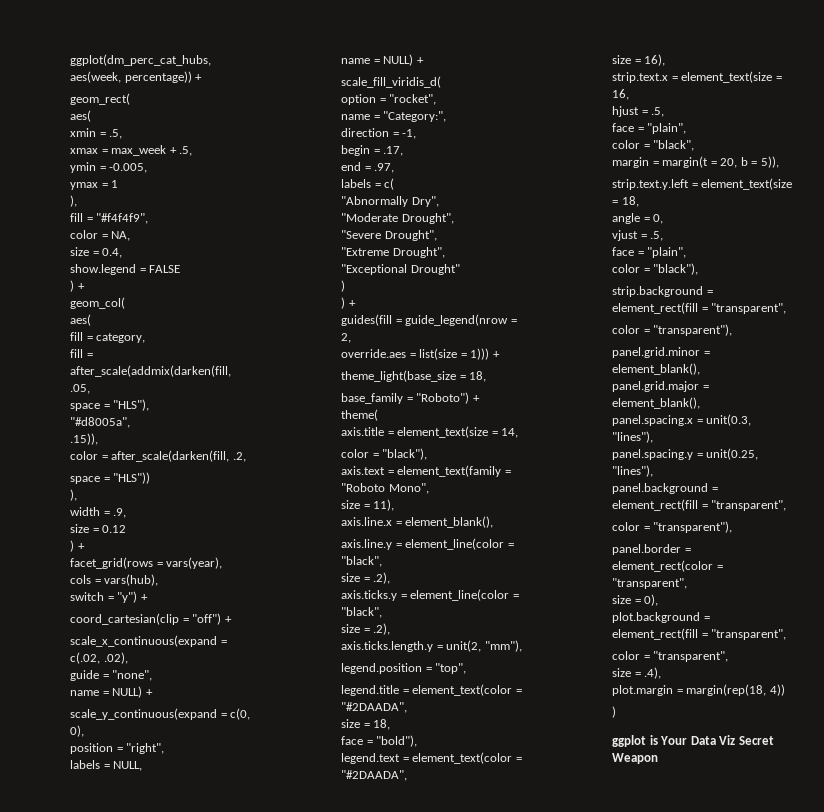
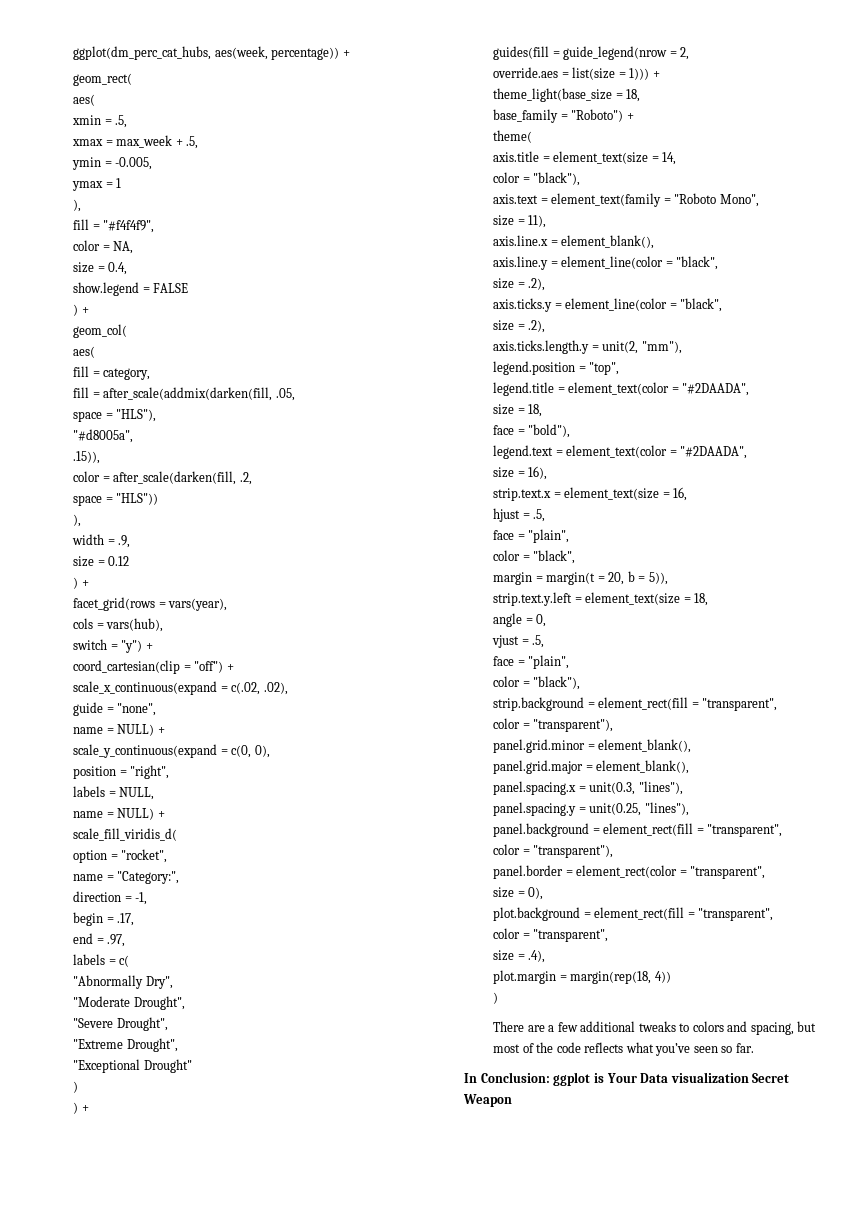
- ggplot is Your Data Viz Secret Weapon
+ There are a few additional tweaks to colors and spacing, but most of the code reflects what you’ve seen so far.
+ In Conclusion: ggplot is Your Data visualization Secret Weapon

